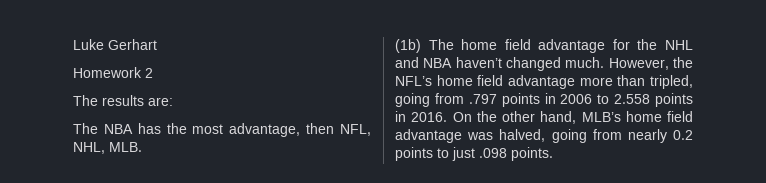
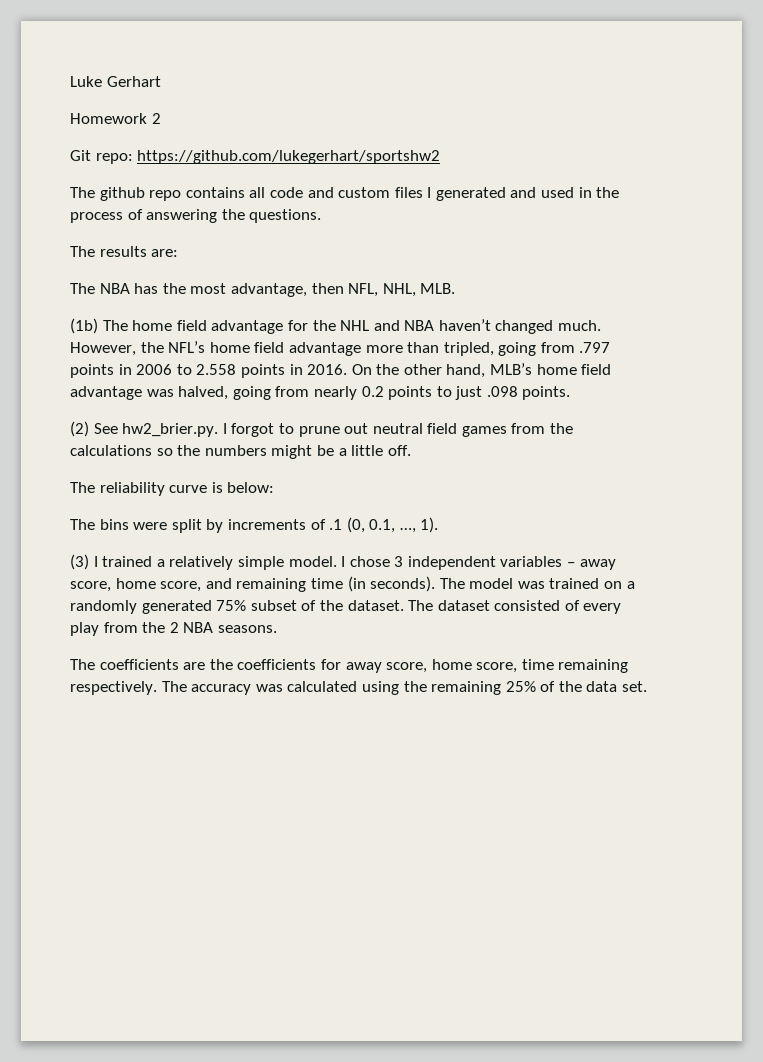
+ Git repo: https://github.com/lukegerhart/sportshw2
+ The github repo contains all code and custom files I generated and used in the process of answering the questions.
+ (2) See hw2_brier.py. I forgot to prune out neutral field games from the calculations so the numbers might be a little off.
+ The reliability curve is below:
+ The bins were split by increments of .1 (0, 0.1, …, 1).
+ (3) I trained a relatively simple model. I chose 3 independent variables – away score, home score, and remaining time (in seconds). The model was trained on a randomly generated 75% subset of the dataset. The dataset consisted of every play from the 2 NBA seasons.
+ The coefficients are the coefficients for away score, home score, time remaining respectively. The accuracy was calculated using the remaining 25% of the data set.

